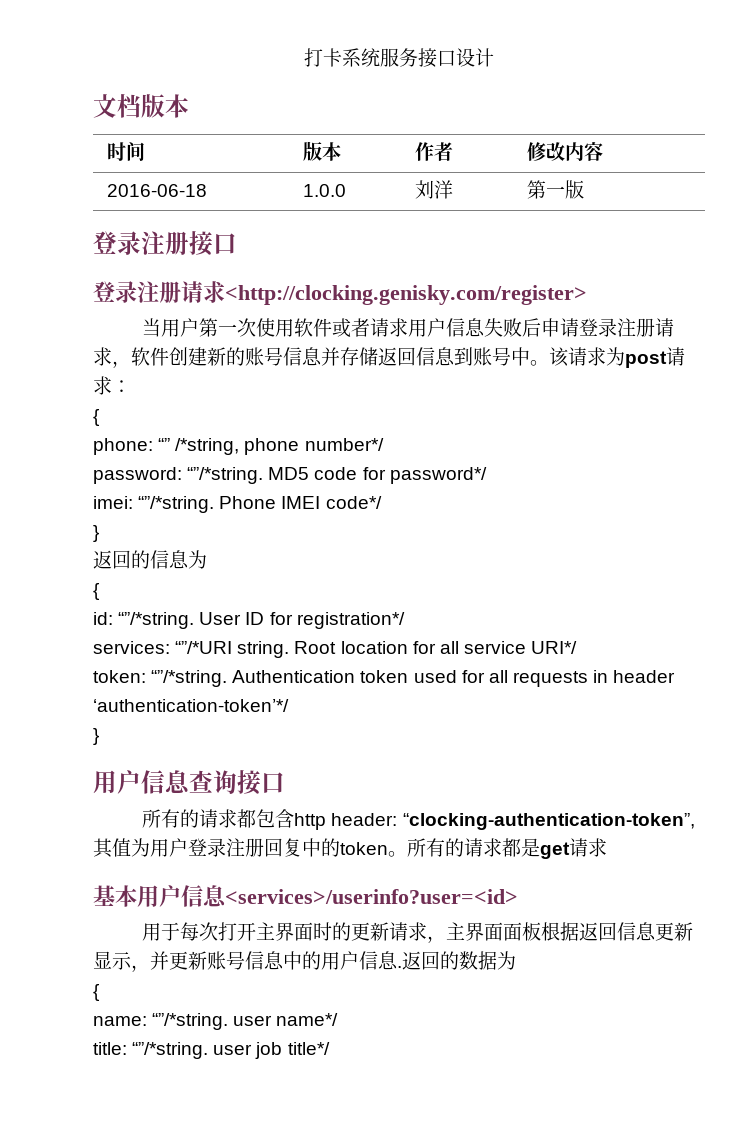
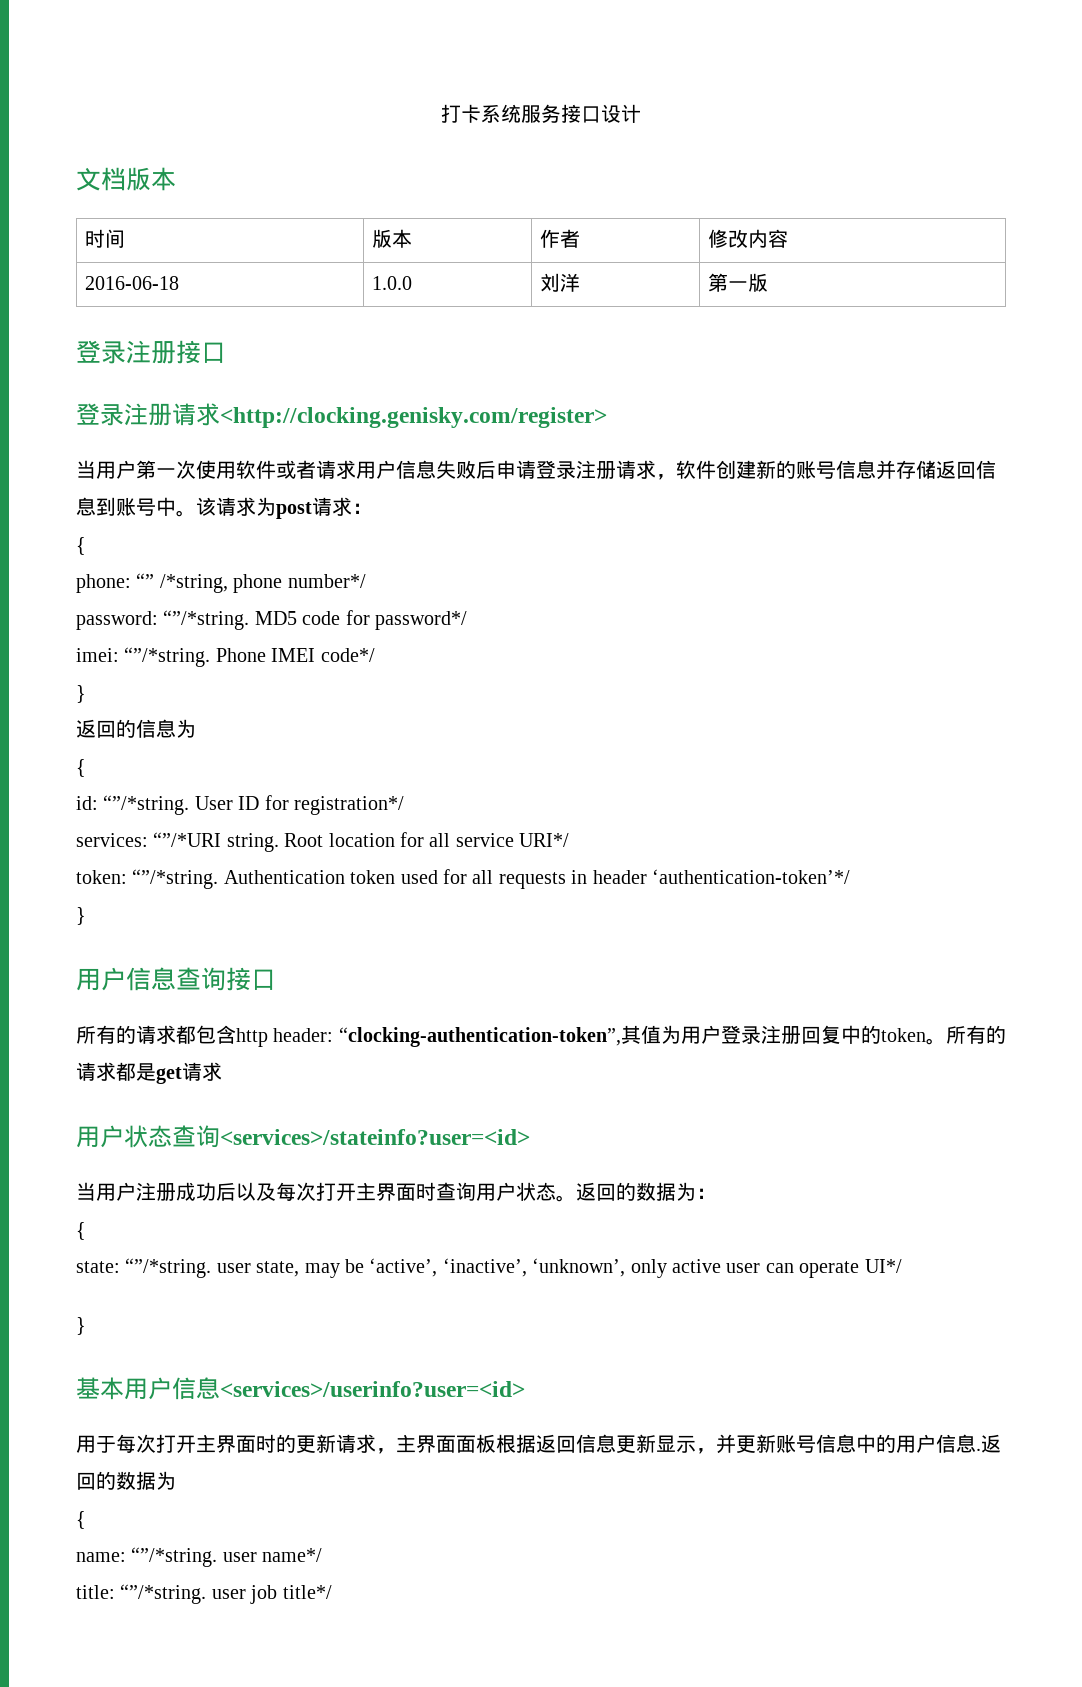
+ 用户状态查询<services>/stateinfo?user=<id>
+ 当用户注册成功后以及每次打开主界面时查询用户状态。返回的数据为：
+ {
+ state: “”/*string. user state, may be ‘active’, ‘inactive’, ‘unknown’, only active user can operate UI*/
+ }

